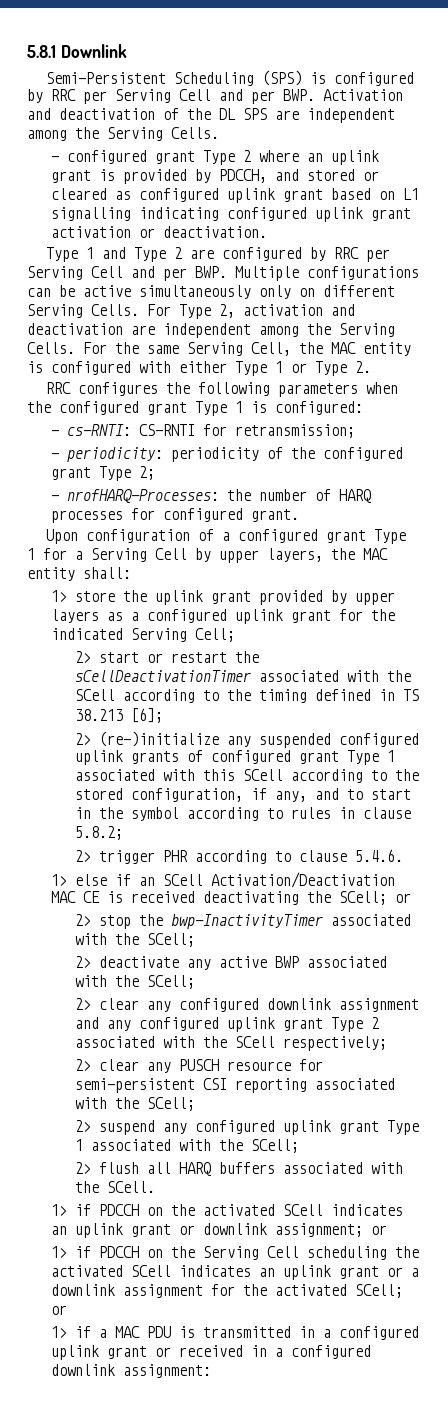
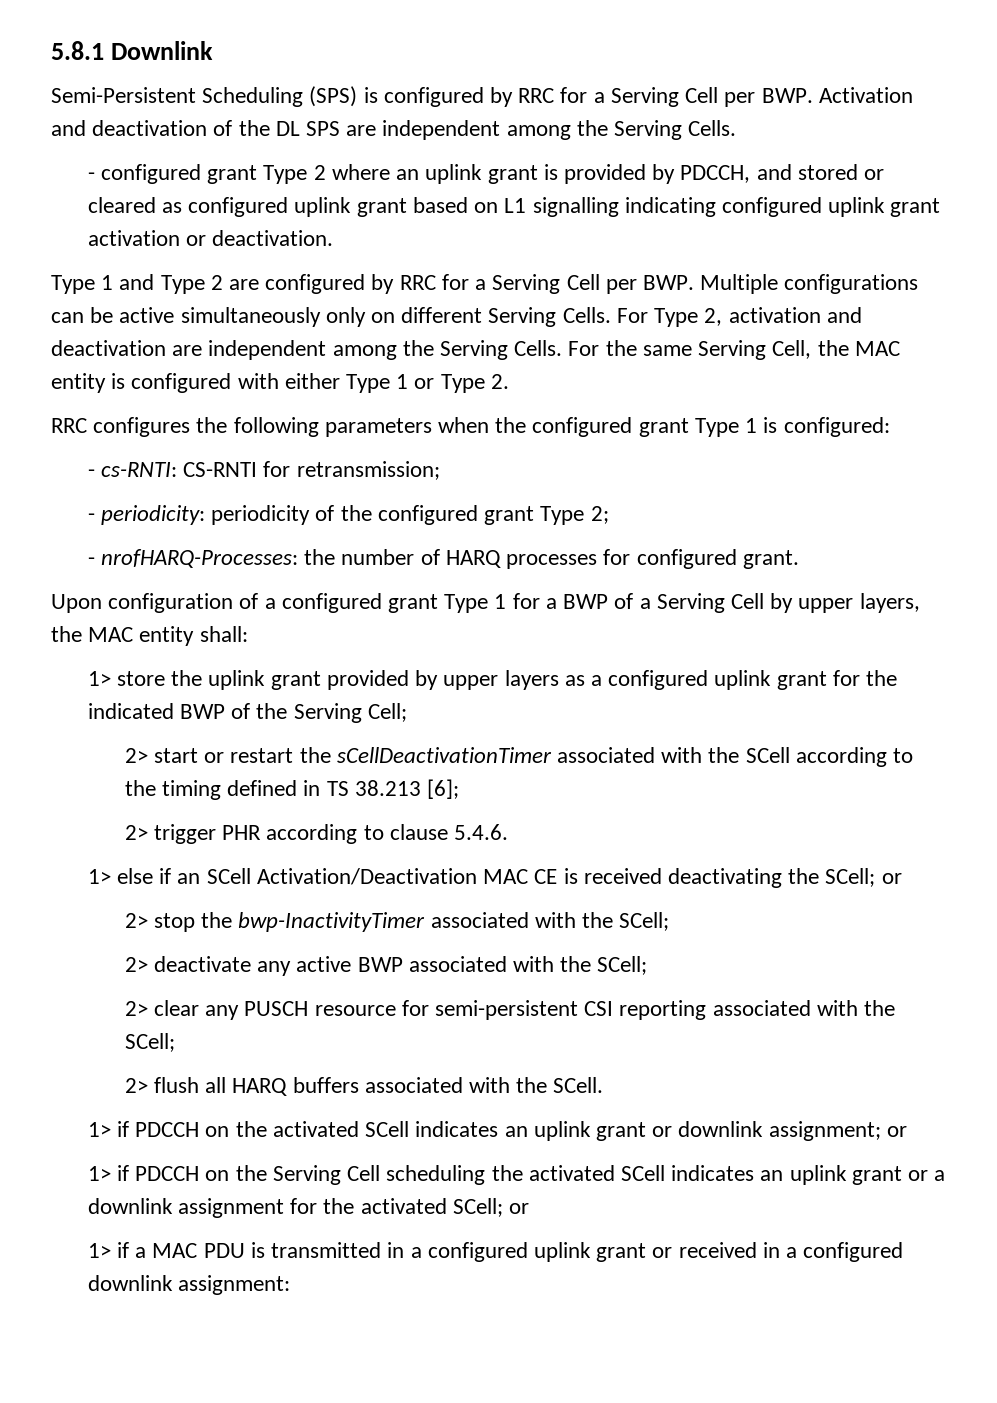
- Semi-Persistent Scheduling (SPS) is configured by RRC per Serving Cell and per BWP. Activation and deactivation of the DL SPS are independent among the Serving Cells.
+ Semi-Persistent Scheduling (SPS) is configured by RRC for a Serving Cell per BWP. Activation and deactivation of the DL SPS are independent among the Serving Cells.
- Type 1 and Type 2 are configured by RRC per Serving Cell and per BWP. Multiple configurations can be active simultaneously only on different Serving Cells.
+ Type 1 and Type 2 are configured by RRC for a Serving Cell per BWP. Multiple configurations can be active simultaneously only on different Serving Cells.
- Upon configuration of a configured grant Type 1 for a Serving Cell by upper layers, the MAC entity shall:
+ Upon configuration of a configured grant Type 1 for a BWP of a Serving Cell by upper layers, the MAC entity shall:
- 1> store the uplink grant provided by upper layers as a configured uplink grant for the indicated Serving Cell;
+ 1> store the uplink grant provided by upper layers as a configured uplink grant for the indicated BWP of the Serving Cell;
- 2> (re-)initialize any suspended configured uplink grants of configured grant Type 1 associated with this SCell according to the stored configuration, if any, and to start in the symbol according to rules in clause 5.8.2;
- 2> clear any configured downlink assignment and any configured uplink grant Type 2 associated with the SCell respectively;
- 2> suspend any configured uplink grant Type 1 associated with the SCell;

